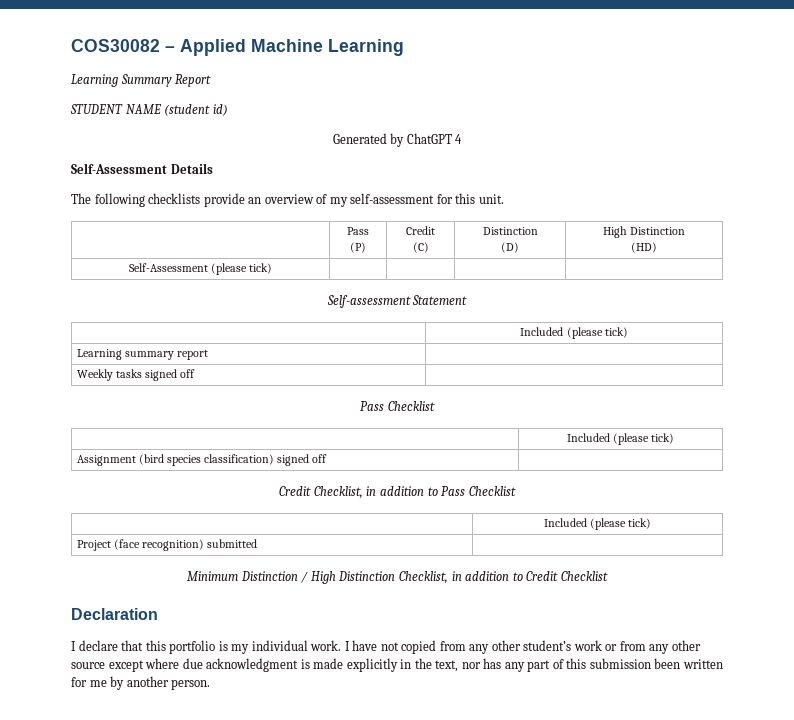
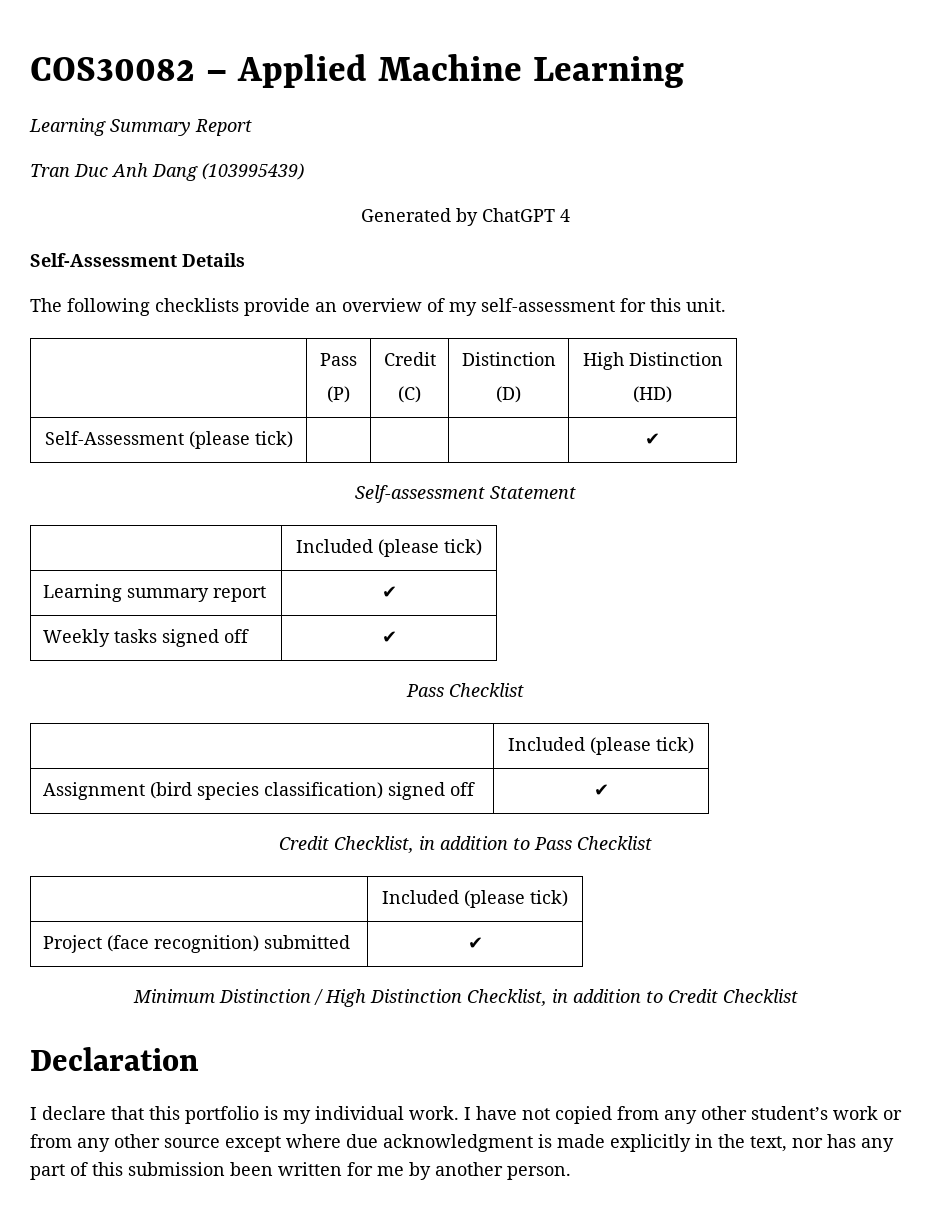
- STUDENT NAME (student id)
+ Tran Duc Anh Dang (103995439)
- Self-Assessment (please tick) | | | |
+ Self-Assessment (please tick) | | | | ✔
- Learning summary report |
+ Learning summary report | ✔
- Weekly tasks signed off |
+ Weekly tasks signed off | ✔
- Assignment (bird species classification) signed off |
+ Assignment (bird species classification) signed off | ✔
- Project (face recognition) submitted |
+ Project (face recognition) submitted | ✔

